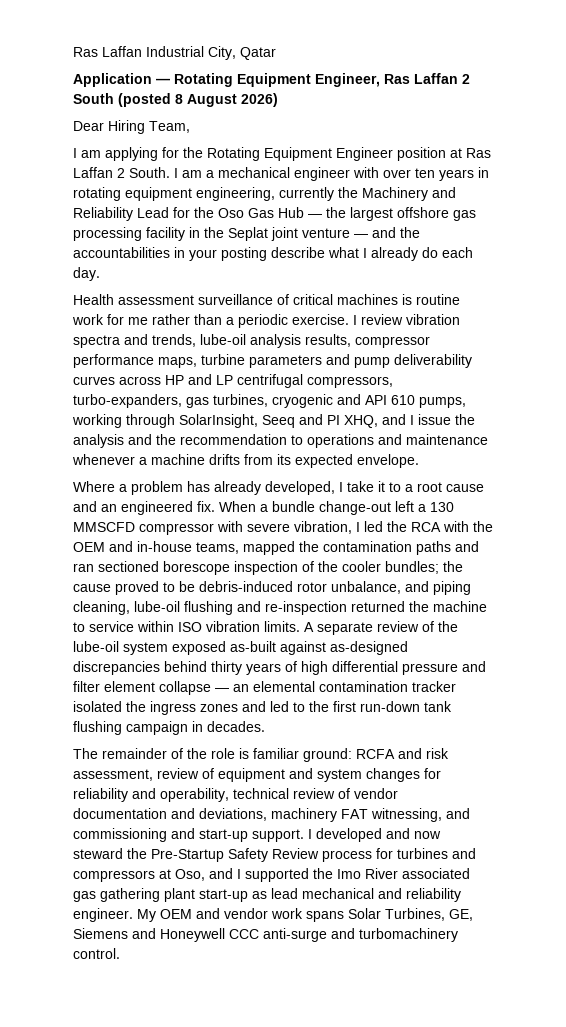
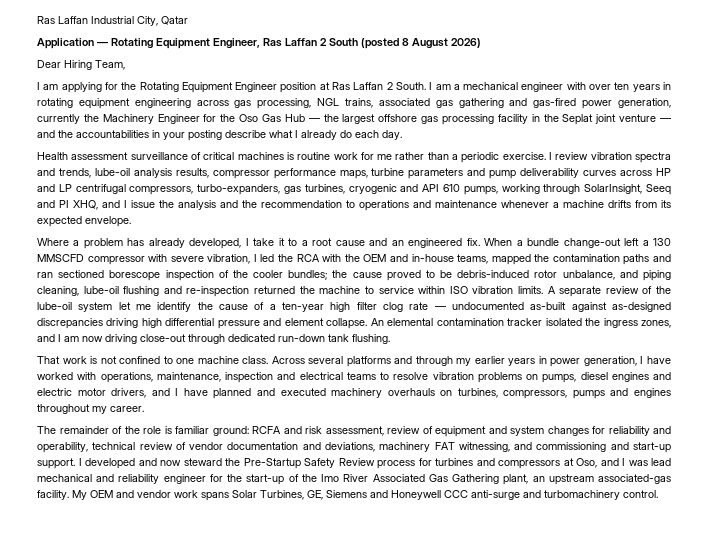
- I am a mechanical engineer with over ten years in rotating equipment engineering, currently the Machinery and Reliability Lead for the Oso Gas Hub — the largest offshore gas processing facility in the Seplat joint venture — and the accountabilities in your posting describe what I already do each day.
+ I am a mechanical engineer with over ten years in rotating equipment engineering across gas processing, NGL trains, associated gas gathering and gas-fired power generation, currently the Machinery Engineer for the Oso Gas Hub — the largest offshore gas processing facility in the Seplat joint venture — and the accountabilities in your posting describe what I already do each day.
- A separate review of the lube-oil system exposed as-built against as-designed discrepancies behind thirty years of high differential pressure and filter element collapse — an elemental contamination tracker isolated the ingress zones and led to the first run-down tank flushing campaign in decades.
+ A separate review of the lube-oil system let me identify the cause of a ten-year high filter clog rate — undocumented as-built against as-designed discrepancies driving high differential pressure and element collapse. An elemental contamination tracker isolated the ingress zones, and I am now driving close-out through dedicated run-down tank flushing.
+ That work is not confined to one machine class. Across several platforms and through my earlier years in power generation, I have worked with operations, maintenance, inspection and electrical teams to resolve vibration problems on pumps, diesel engines and electric motor drivers, and I have planned and executed machinery overhauls on turbines, compressors, pumps and engines throughout my career.
- I developed and now steward the Pre-Startup Safety Review process for turbines and compressors at Oso, and I supported the Imo River associated gas gathering plant start-up as lead mechanical and reliability engineer.
+ I developed and now steward the Pre-Startup Safety Review process for turbines and compressors at Oso, and I was lead mechanical and reliability engineer for the start-up of the Imo River Associated Gas Gathering plant, an upstream associated-gas facility.

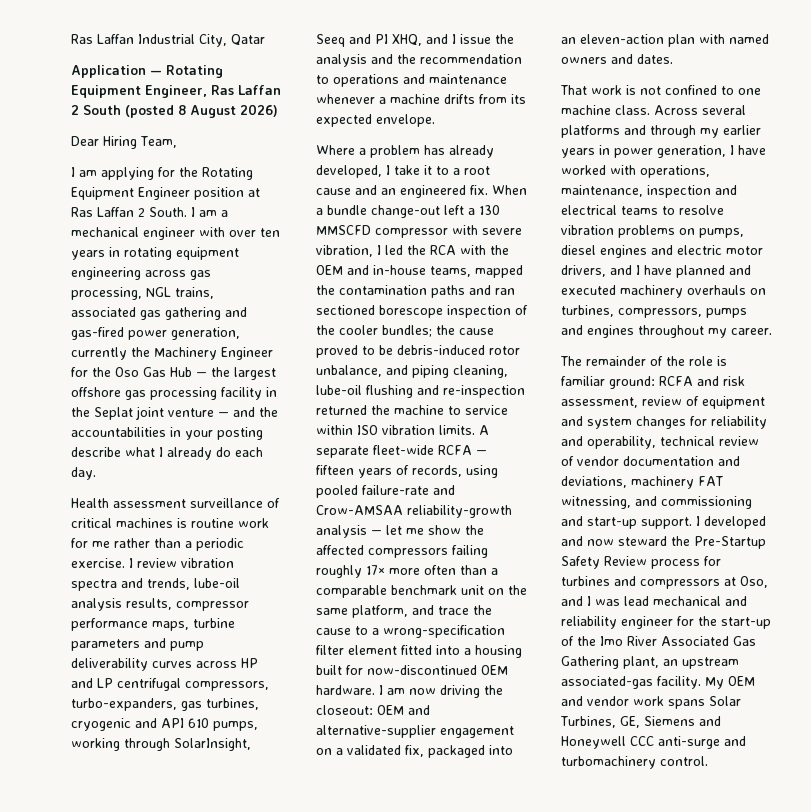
- A separate review of the lube-oil system let me identify the cause of a ten-year high filter clog rate — undocumented as-built against as-designed discrepancies driving high differential pressure and element collapse. An elemental contamination tracker isolated the ingress zones, and I am now driving close-out through dedicated run-down tank flushing.
+ A separate fleet-wide RCFA — fifteen years of records, using pooled failure-rate and Crow-AMSAA reliability-growth analysis — let me show the affected compressors failing roughly 17× more often than a comparable benchmark unit on the same platform, and trace the cause to a wrong-specification filter element fitted into a housing built for now-discontinued OEM hardware. I am now driving the closeout: OEM and alternative-supplier engagement on a validated fix, packaged into an eleven-action plan with named owners and dates.

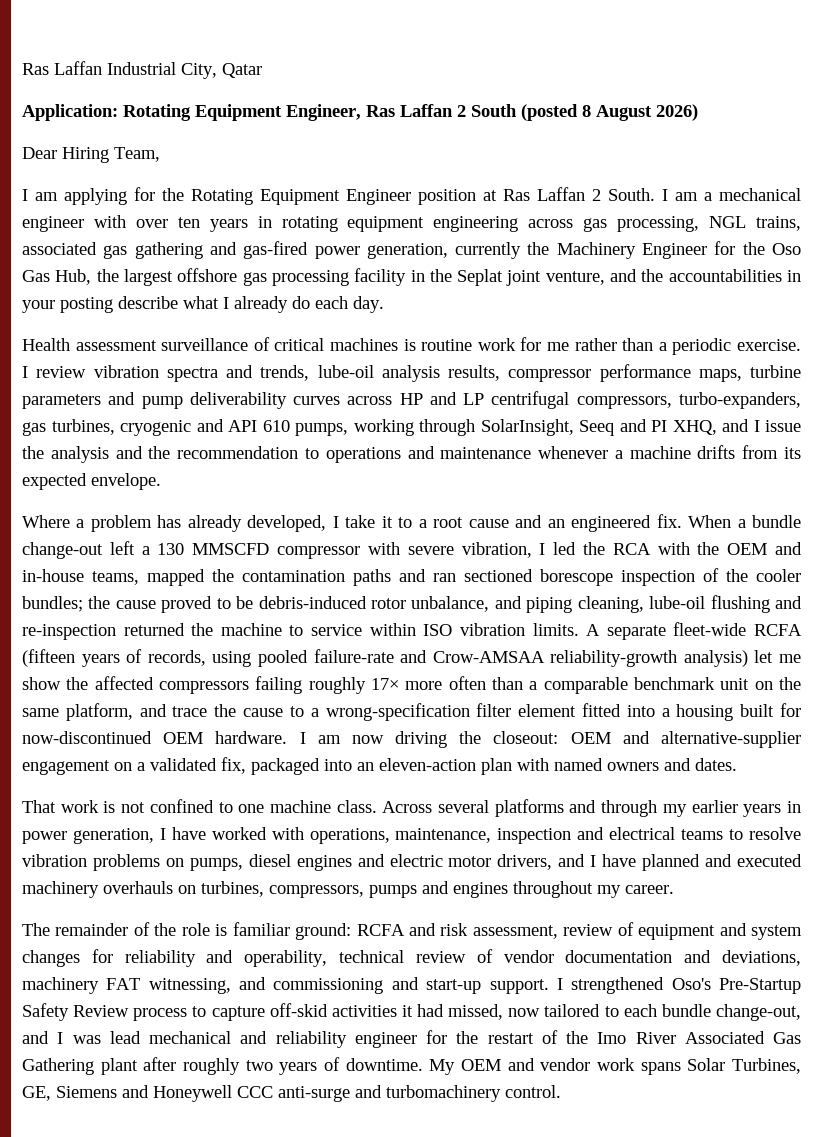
- Application — Rotating Equipment Engineer, Ras Laffan 2 South (posted 8 August 2026)
+ Application: Rotating Equipment Engineer, Ras Laffan 2 South (posted 8 August 2026)
- I am a mechanical engineer with over ten years in rotating equipment engineering across gas processing, NGL trains, associated gas gathering and gas-fired power generation, currently the Machinery Engineer for the Oso Gas Hub — the largest offshore gas processing facility in the Seplat joint venture — and the accountabilities in your posting describe what I already do each day.
+ I am a mechanical engineer with over ten years in rotating equipment engineering across gas processing, NGL trains, associated gas gathering and gas-fired power generation, currently the Machinery Engineer for the Oso Gas Hub, the largest offshore gas processing facility in the Seplat joint venture, and the accountabilities in your posting describe what I already do each day.
- A separate fleet-wide RCFA — fifteen years of records, using pooled failure-rate and Crow-AMSAA reliability-growth analysis — let me show the affected compressors failing roughly 17× more often than a comparable benchmark unit on the same platform, and trace the cause to a wrong-specification filter element fitted into a housing built for now-discontinued OEM hardware.
+ A separate fleet-wide RCFA (fifteen years of records, using pooled failure-rate and Crow-AMSAA reliability-growth analysis) let me show the affected compressors failing roughly 17× more often than a comparable benchmark unit on the same platform, and trace the cause to a wrong-specification filter element fitted into a housing built for now-discontinued OEM hardware.
- I developed and now steward the Pre-Startup Safety Review process for turbines and compressors at Oso, and I was lead mechanical and reliability engineer for the start-up of the Imo River Associated Gas Gathering plant, an upstream associated-gas facility.
+ I strengthened Oso's Pre-Startup Safety Review process to capture off-skid activities it had missed, now tailored to each bundle change-out, and I was lead mechanical and reliability engineer for the restart of the Imo River Associated Gas Gathering plant after roughly two years of downtime.

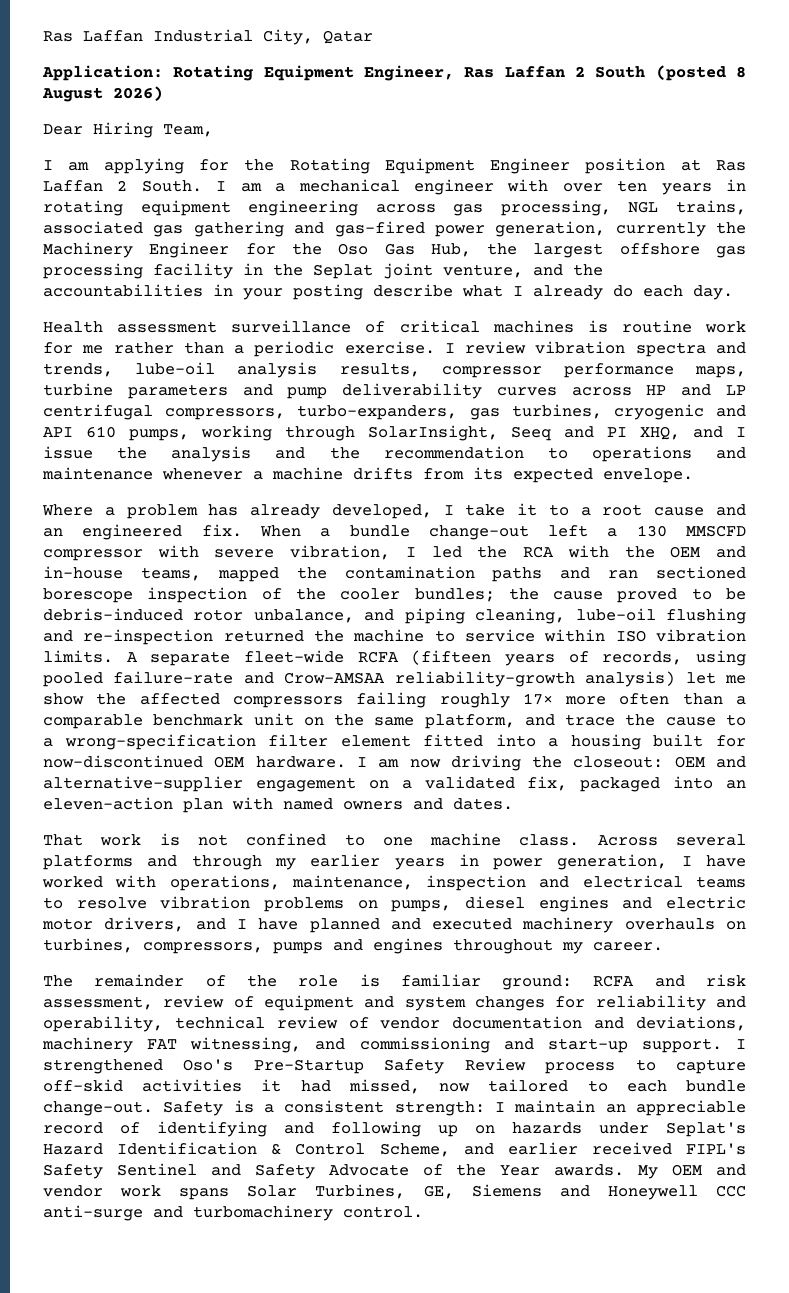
- I strengthened Oso's Pre-Startup Safety Review process to capture off-skid activities it had missed, now tailored to each bundle change-out, and I was lead mechanical and reliability engineer for the restart of the Imo River Associated Gas Gathering plant after roughly two years of downtime.
+ I strengthened Oso's Pre-Startup Safety Review process to capture off-skid activities it had missed, now tailored to each bundle change-out. Safety is a consistent strength: I maintain an appreciable record of identifying and following up on hazards under Seplat's Hazard Identification & Control Scheme, and earlier received FIPL's Safety Sentinel and Safety Advocate of the Year awards.

